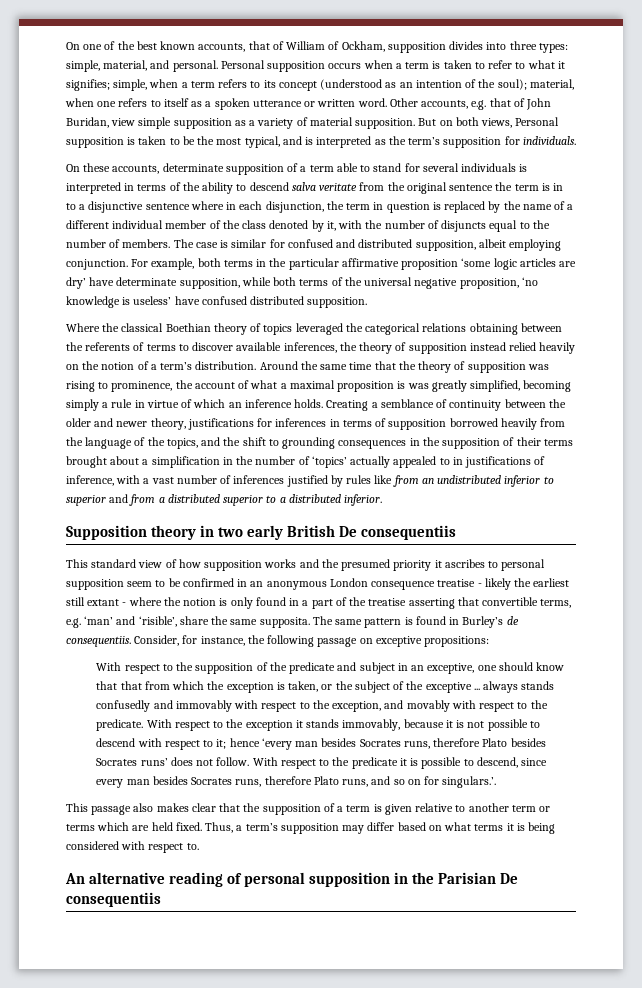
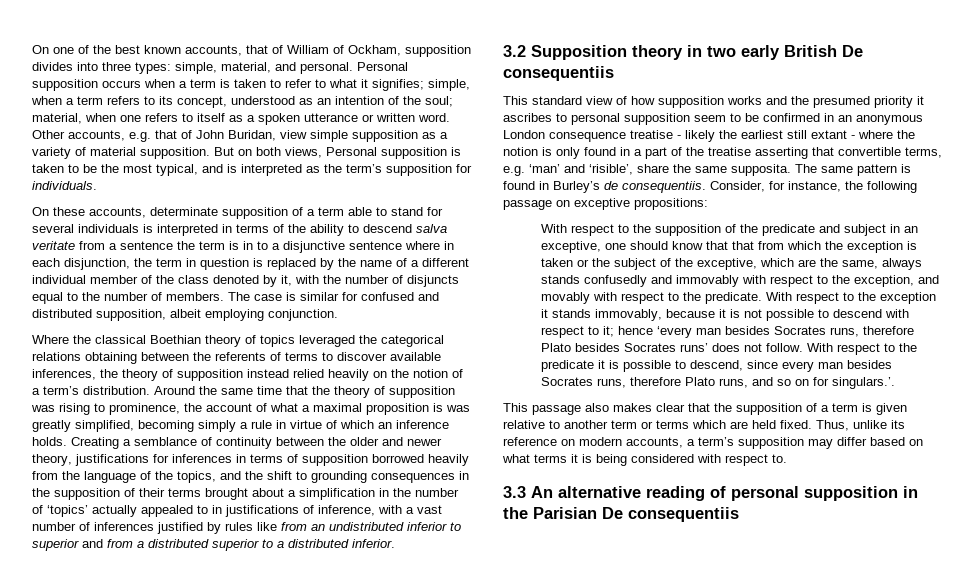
- Personal supposition occurs when a term is taken to refer to what it signifies; simple, when a term refers to its concept (understood as an intention of the soul); material, when one refers to itself as a spoken utterance or written word.
+ Personal supposition occurs when a term is taken to refer to what it signifies; simple, when a term refers to its concept, understood as an intention of the soul; material, when one refers to itself as a spoken utterance or written word.
- On these accounts, determinate supposition of a term able to stand for several individuals is interpreted in terms of the ability to descend salva veritate from the original sentence the term is in to a disjunctive sentence where in each disjunction, the term in question is replaced by the name of a different individual member of the class denoted by it, with the number of disjuncts equal to the number of members.
+ On these accounts, determinate supposition of a term able to stand for several individuals is interpreted in terms of the ability to descend salva veritate from a sentence the term is in to a disjunctive sentence where in each disjunction, the term in question is replaced by the name of a different individual member of the class denoted by it, with the number of disjuncts equal to the number of members.
- For example, both terms in the particular affirmative proposition ‘some logic articles are dry’ have determinate supposition, while both terms of the universal negative proposition, ‘no knowledge is useless’ have confused distributed supposition.
- Supposition theory in two early British De consequentiis
+ 3.2 Supposition theory in two early British De consequentiis
- With respect to the supposition of the predicate and subject in an exceptive, one should know that that from which the exception is taken, or the subject of the exceptive ... always stands confusedly and immovably with respect to the exception, and movably with respect to the predicate.
+ With respect to the supposition of the predicate and subject in an exceptive, one should know that that from which the exception is taken or the subject of the exceptive, which are the same, always stands confusedly and immovably with respect to the exception, and movably with respect to the predicate.
- Thus, a term’s supposition may differ based on what terms it is being considered with respect to.
+ Thus, unlike its reference on modern accounts, a term’s supposition may differ based on what terms it is being considered with respect to.
- An alternative reading of personal supposition in the Parisian De consequentiis
+ 3.3 An alternative reading of personal supposition in the Parisian De consequentiis

